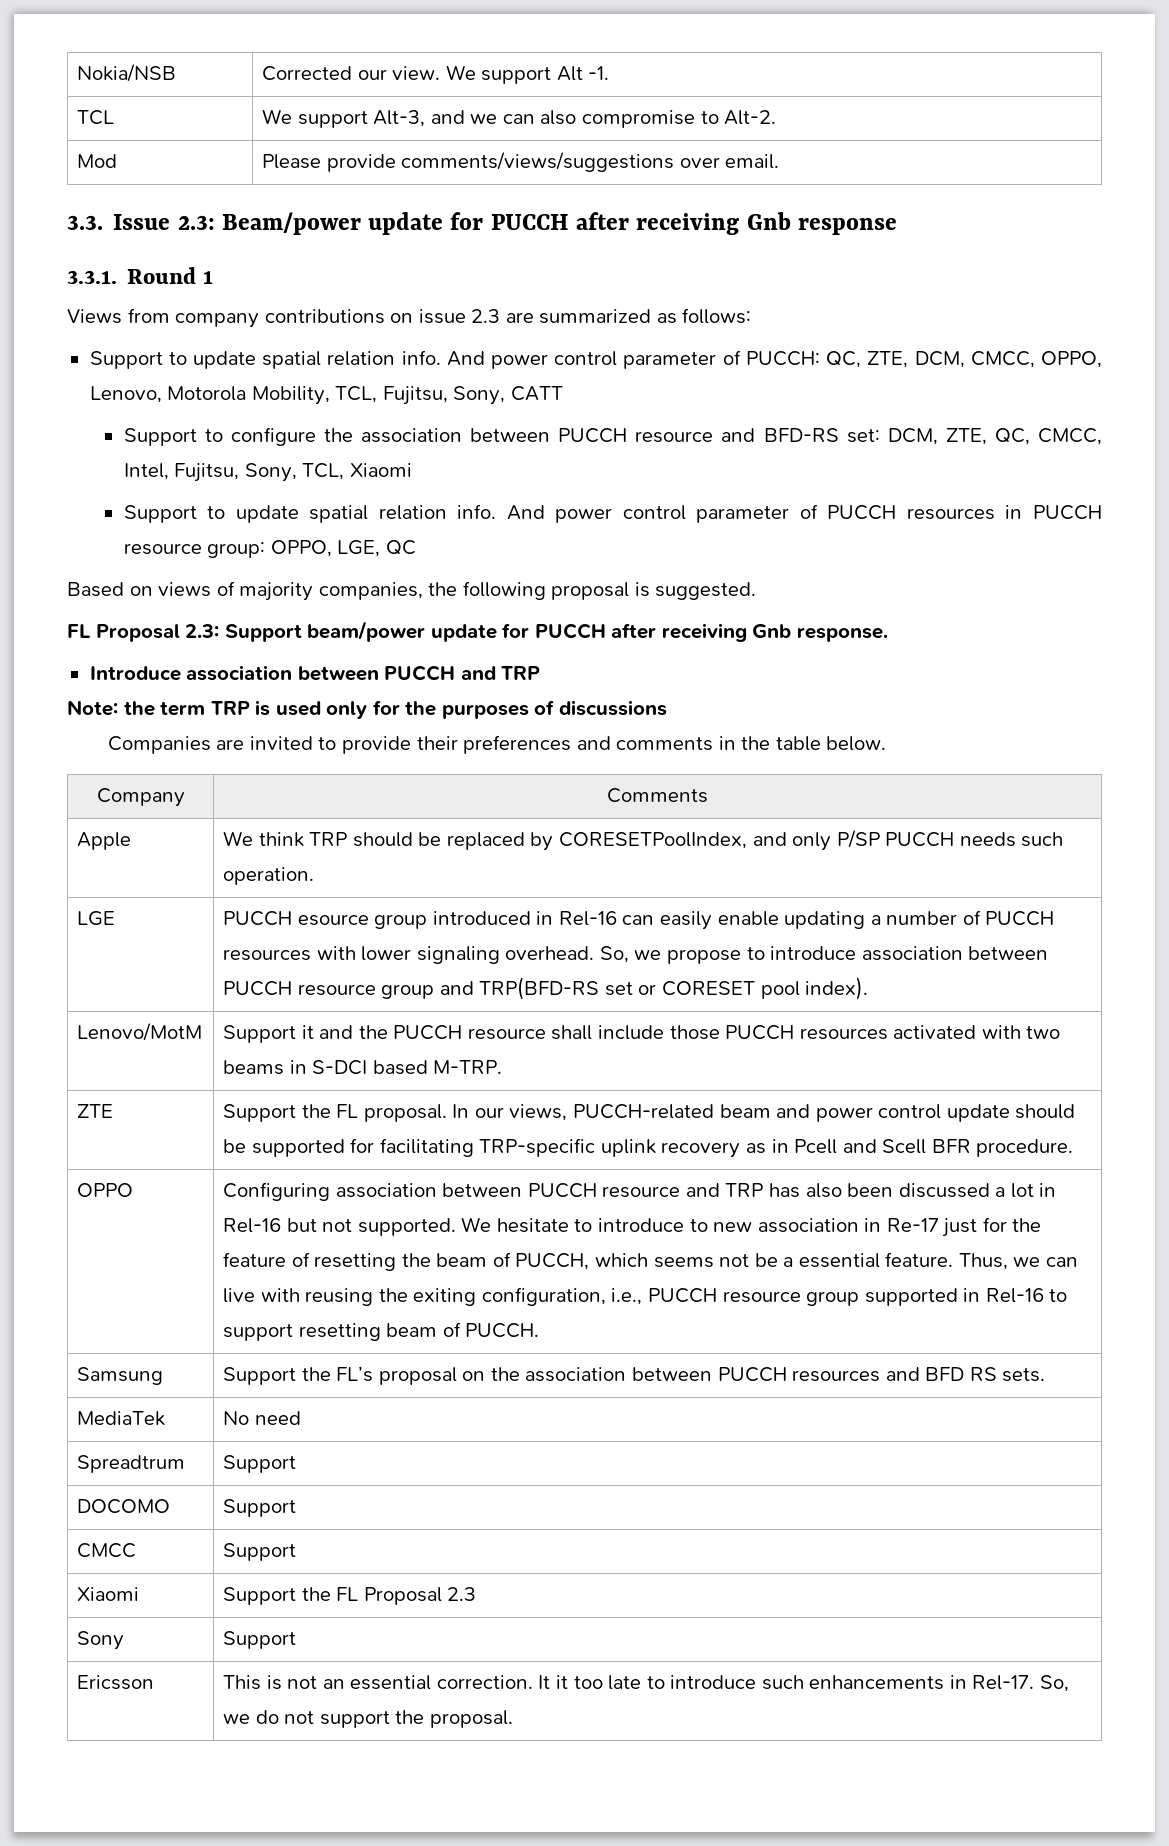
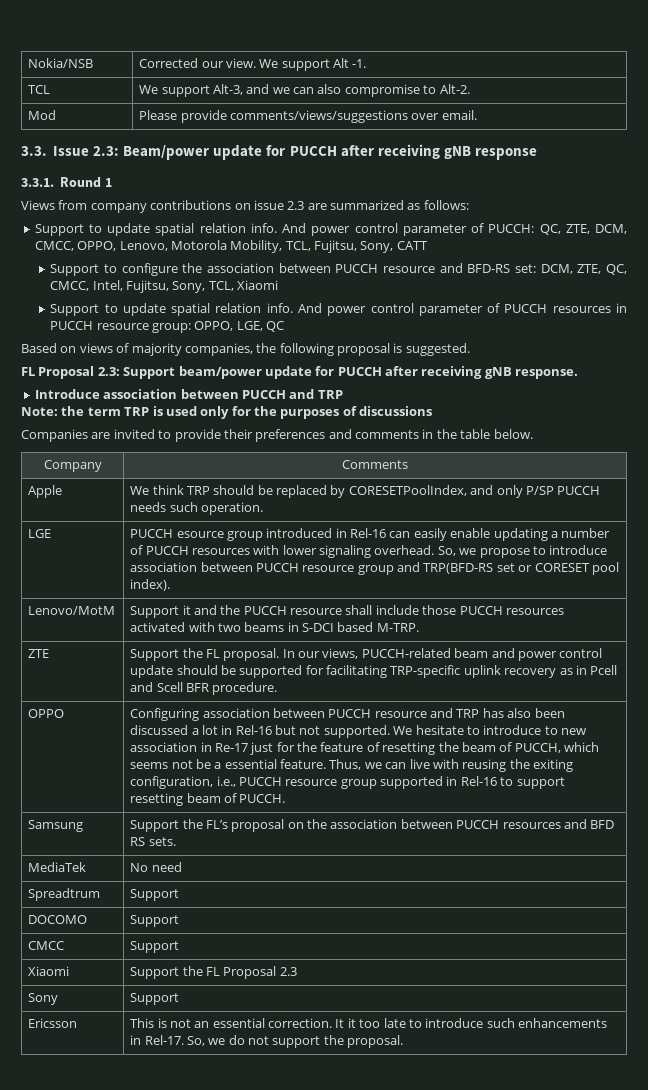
- 3.3. Issue 2.3: Beam/power update for PUCCH after receiving Gnb response
+ 3.3. Issue 2.3: Beam/power update for PUCCH after receiving gNB response
- FL Proposal 2.3: Support beam/power update for PUCCH after receiving Gnb response.
+ FL Proposal 2.3: Support beam/power update for PUCCH after receiving gNB response.

